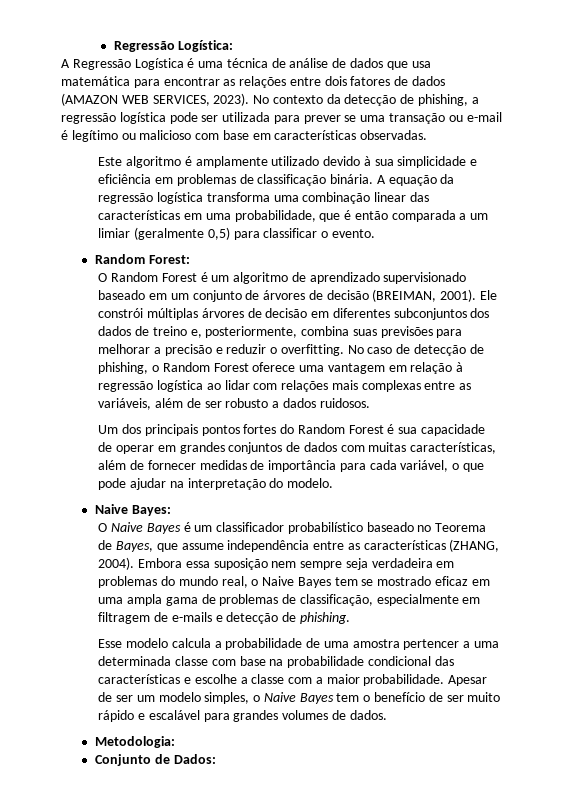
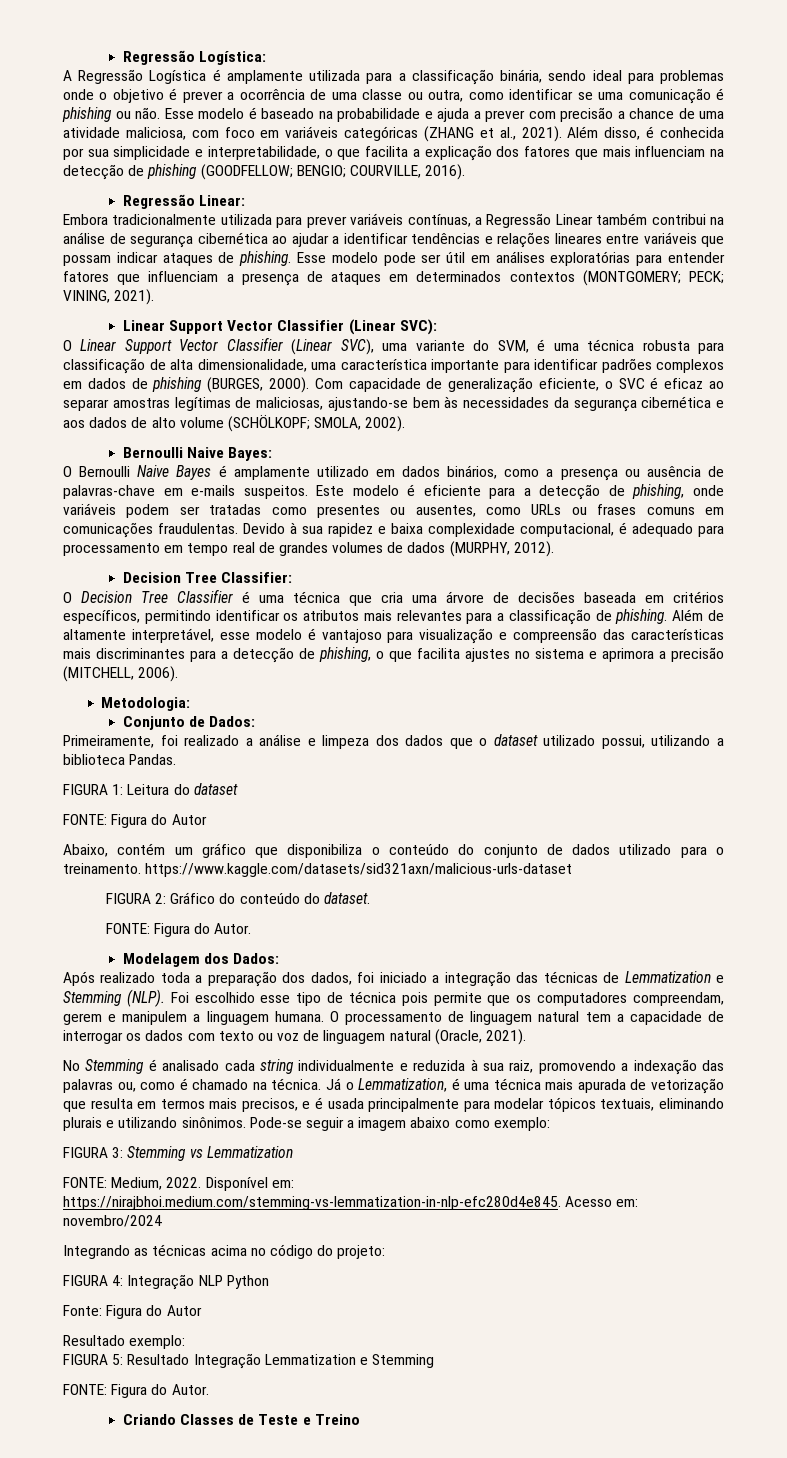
- A Regressão Logística é uma técnica de análise de dados que usa matemática para encontrar as relações entre dois fatores de dados (AMAZON WEB SERVICES, 2023). No contexto da detecção de phishing, a regressão logística pode ser utilizada para prever se uma transação ou e-mail é legítimo ou malicioso com base em características observadas.
- Este algoritmo é amplamente utilizado devido à sua simplicidade e eficiência em problemas de classificação binária. A equação da regressão logística transforma uma combinação linear das características em uma probabilidade, que é então comparada a um limiar (geralmente 0,5) para classificar o evento.
- Random Forest:
- O Random Forest é um algoritmo de aprendizado supervisionado baseado em um conjunto de árvores de decisão (BREIMAN, 2001). Ele constrói múltiplas árvores de decisão em diferentes subconjuntos dos dados de treino e, posteriormente, combina suas previsões para melhorar a precisão e reduzir o overfitting. No caso de detecção de phishing, o Random Forest oferece uma vantagem em relação à regressão logística ao lidar com relações mais complexas entre as variáveis, além de ser robusto a dados ruidosos.
- Um dos principais pontos fortes do Random Forest é sua capacidade de operar em grandes conjuntos de dados com muitas características, além de fornecer medidas de importância para cada variável, o que pode ajudar na interpretação do modelo.
- Naive Bayes:
- O Naive Bayes é um classificador probabilístico baseado no Teorema de Bayes, que assume independência entre as características (ZHANG, 2004). Embora essa suposição nem sempre seja verdadeira em problemas do mundo real, o Naive Bayes tem se mostrado eficaz em uma ampla gama de problemas de classificação, especialmente em filtragem de e-mails e detecção de phishing.
- Esse modelo calcula a probabilidade de uma amostra pertencer a uma determinada classe com base na probabilidade condicional das características e escolhe a classe com a maior probabilidade. Apesar de ser um modelo simples, o Naive Bayes tem o benefício de ser muito rápido e escalável para grandes volumes de dados.
+ A Regressão Logística é amplamente utilizada para a classificação binária, sendo ideal para problemas onde o objetivo é prever a ocorrência de uma classe ou outra, como identificar se uma comunicação é phishing ou não. Esse modelo é baseado na probabilidade e ajuda a prever com precisão a chance de uma atividade maliciosa, com foco em variáveis categóricas (ZHANG et al., 2021). Além disso, é conhecida por sua simplicidade e interpretabilidade, o que facilita a explicação dos fatores que mais influenciam na detecção de phishing (GOODFELLOW; BENGIO; COURVILLE, 2016).
+ Regressão Linear:
+ Embora tradicionalmente utilizada para prever variáveis contínuas, a Regressão Linear também contribui na análise de segurança cibernética ao ajudar a identificar tendências e relações lineares entre variáveis que possam indicar ataques de phishing. Esse modelo pode ser útil em análises exploratórias para entender fatores que influenciam a presença de ataques em determinados contextos (MONTGOMERY; PECK; VINING, 2021).
+ Linear Support Vector Classifier (Linear SVC):
+ O Linear Support Vector Classifier (Linear SVC), uma variante do SVM, é uma técnica robusta para classificação de alta dimensionalidade, uma característica importante para identificar padrões complexos em dados de phishing (BURGES, 2000). Com capacidade de generalização eficiente, o SVC é eficaz ao separar amostras legítimas de maliciosas, ajustando-se bem às necessidades da segurança cibernética e aos dados de alto volume (SCHÖLKOPF; SMOLA, 2002).
+ Bernoulli Naive Bayes:
+ O Bernoulli Naive Bayes é amplamente utilizado em dados binários, como a presença ou ausência de palavras-chave em e-mails suspeitos. Este modelo é eficiente para a detecção de phishing, onde variáveis podem ser tratadas como presentes ou ausentes, como URLs ou frases comuns em comunicações fraudulentas. Devido à sua rapidez e baixa complexidade computacional, é adequado para processamento em tempo real de grandes volumes de dados (MURPHY, 2012).
+ Decision Tree Classifier:
+ O Decision Tree Classifier é uma técnica que cria uma árvore de decisões baseada em critérios específicos, permitindo identificar os atributos mais relevantes para a classificação de phishing. Além de altamente interpretável, esse modelo é vantajoso para visualização e compreensão das características mais discriminantes para a detecção de phishing, o que facilita ajustes no sistema e aprimora a precisão (MITCHELL, 2006).
  Metodologia:
  Conjunto de Dados:
+ Primeiramente, foi realizado a análise e limpeza dos dados que o dataset utilizado possui, utilizando a biblioteca Pandas.
+ FIGURA 1: Leitura do dataset
+ FONTE: Figura do Autor
+ Abaixo, contém um gráfico que disponibiliza o conteúdo do conjunto de dados utilizado para o treinamento. https://www.kaggle.com/datasets/sid321axn/malicious-urls-dataset
+ FIGURA 2: Gráfico do conteúdo do dataset.
+ FONTE: Figura do Autor.
+ Modelagem dos Dados:
+ Após realizado toda a preparação dos dados, foi iniciado a integração das técnicas de Lemmatization e Stemming (NLP). Foi escolhido esse tipo de técnica pois permite que os computadores compreendam, gerem e manipulem a linguagem humana. O processamento de linguagem natural tem a capacidade de interrogar os dados com texto ou voz de linguagem natural (Oracle, 2021).
+ No Stemming é analisado cada string individualmente e reduzida à sua raiz, promovendo a indexação das palavras ou, como é chamado na técnica. Já o Lemmatization, é uma técnica mais apurada de vetorização que resulta em termos mais precisos, e é usada principalmente para modelar tópicos textuais, eliminando plurais e utilizando sinônimos. Pode-se seguir a imagem abaixo como exemplo:
+ FIGURA 3: Stemming vs Lemmatization
+ FONTE: Medium, 2022. Disponível em: https://nirajbhoi.medium.com/stemming-vs-lemmatization-in-nlp-efc280d4e845. Acesso em: novembro/2024
+ Integrando as técnicas acima no código do projeto:
+ FIGURA 4: Integração NLP Python
+ Fonte: Figura do Autor
+ Resultado exemplo:
+ FIGURA 5: Resultado Integração Lemmatization e Stemming
+ FONTE: Figura do Autor.
+ Criando Classes de Teste e Treino

